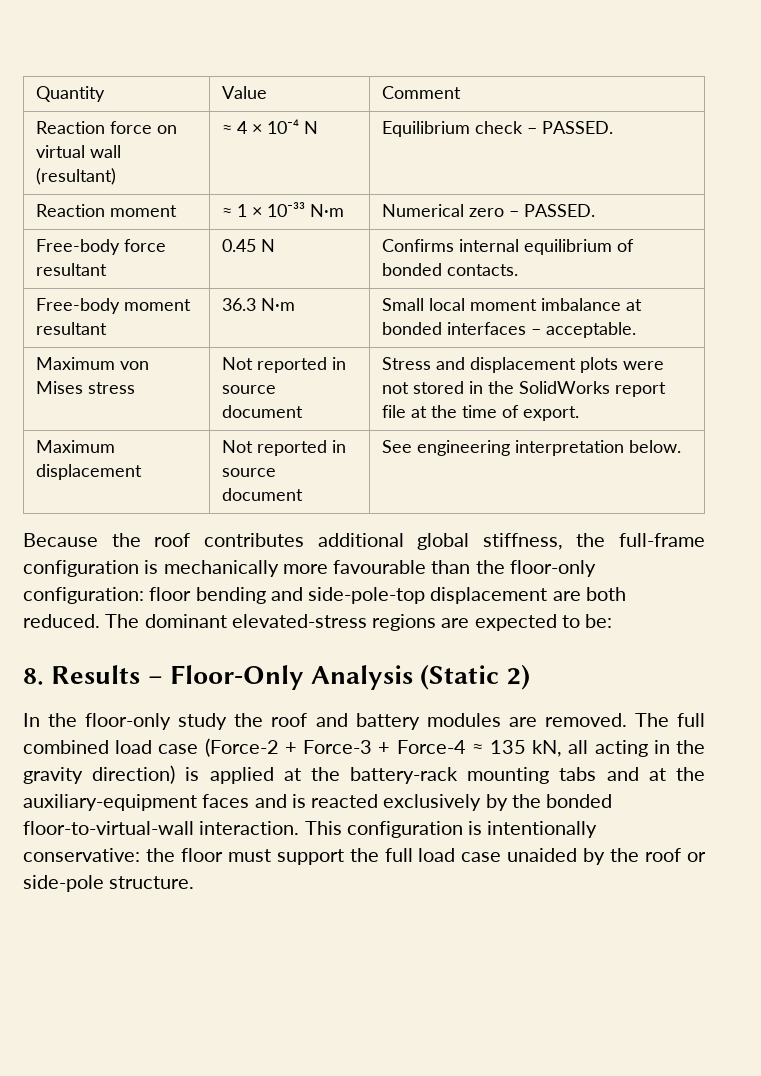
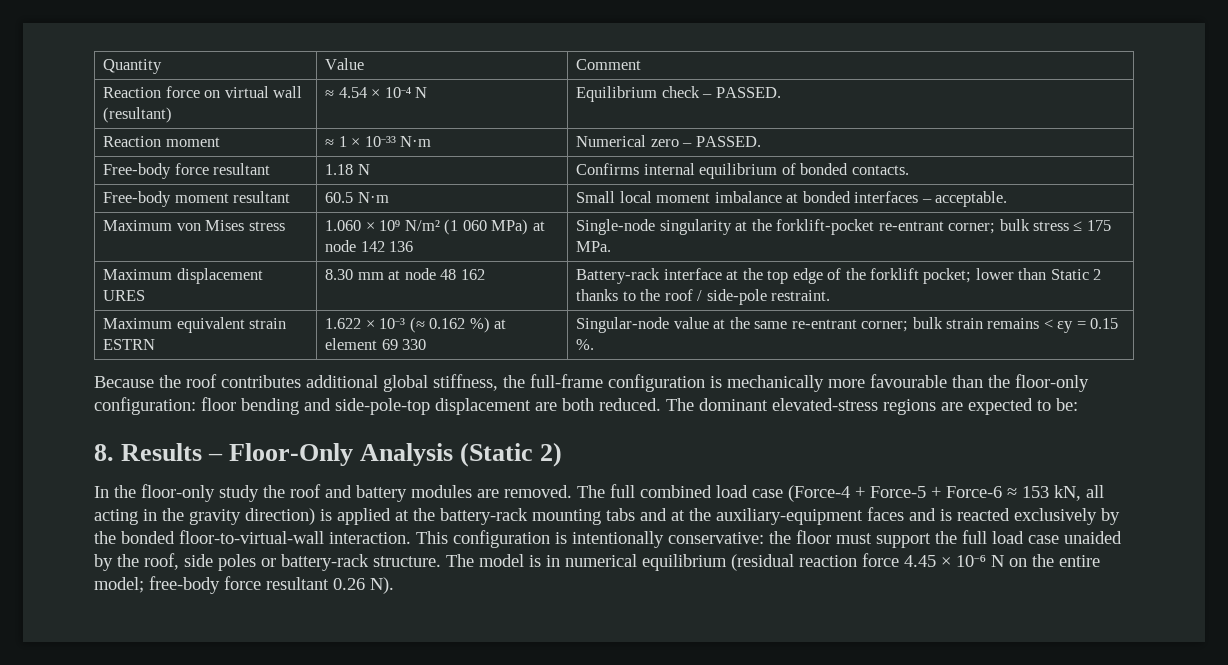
- Reaction force on virtual wall (resultant) | ≈ 4 × 10⁻⁴ N | Equilibrium check – PASSED.
+ Reaction force on virtual wall (resultant) | ≈ 4.54 × 10⁻⁴ N | Equilibrium check – PASSED.
- Free-body force resultant | 0.45 N | Confirms internal equilibrium of bonded contacts.
+ Free-body force resultant | 1.18 N | Confirms internal equilibrium of bonded contacts.
- Free-body moment resultant | 36.3 N·m | Small local moment imbalance at bonded interfaces – acceptable.
+ Free-body moment resultant | 60.5 N·m | Small local moment imbalance at bonded interfaces – acceptable.
- Maximum von Mises stress | Not reported in source document | Stress and displacement plots were not stored in the SolidWorks report file at the time of export.
- Maximum displacement | Not reported in source document | See engineering interpretation below.
+ Maximum von Mises stress | 1.060 × 10⁹ N/m² (1 060 MPa) at node 142 136 | Single-node singularity at the forklift-pocket re-entrant corner; bulk stress ≤ 175 MPa.
+ Maximum displacement URES | 8.30 mm at node 48 162 | Battery-rack interface at the top edge of the forklift pocket; lower than Static 2 thanks to the roof / side-pole restraint.
+ Maximum equivalent strain ESTRN | 1.622 × 10⁻³ (≈ 0.162 %) at element 69 330 | Singular-node value at the same re-entrant corner; bulk strain remains < εy = 0.15 %.
- The full combined load case (Force-2 + Force-3 + Force-4 ≈ 135 kN, all acting in the gravity direction) is applied at the battery-rack mounting tabs and at the auxiliary-equipment faces and is reacted exclusively by the bonded floor-to-virtual-wall interaction.
+ The full combined load case (Force-4 + Force-5 + Force-6 ≈ 153 kN, all acting in the gravity direction) is applied at the battery-rack mounting tabs and at the auxiliary-equipment faces and is reacted exclusively by the bonded floor-to-virtual-wall interaction.
- This configuration is intentionally conservative: the floor must support the full load case unaided by the roof or side-pole structure.
+ This configuration is intentionally conservative: the floor must support the full load case unaided by the roof, side poles or battery-rack structure. The model is in numerical equilibrium (residual reaction force 4.45 × 10⁻⁶ N on the entire model; free-body force resultant 0.26 N).

